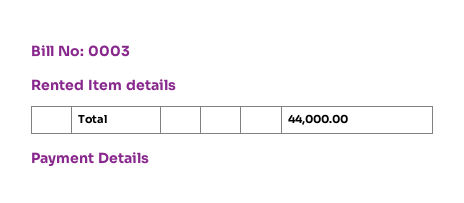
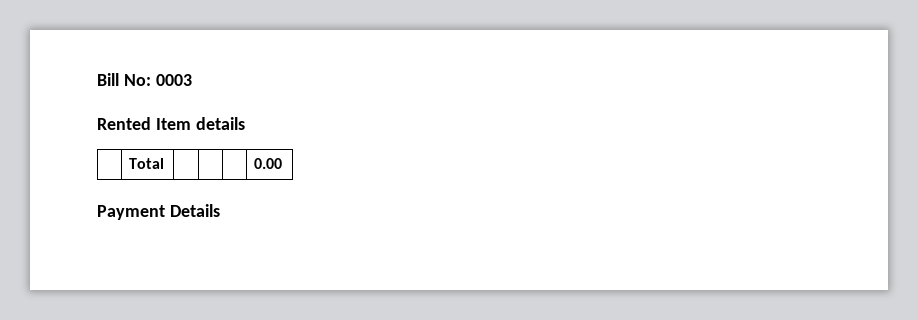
- | Total | | | | 44,000.00
+ | Total | | | | 0.00

